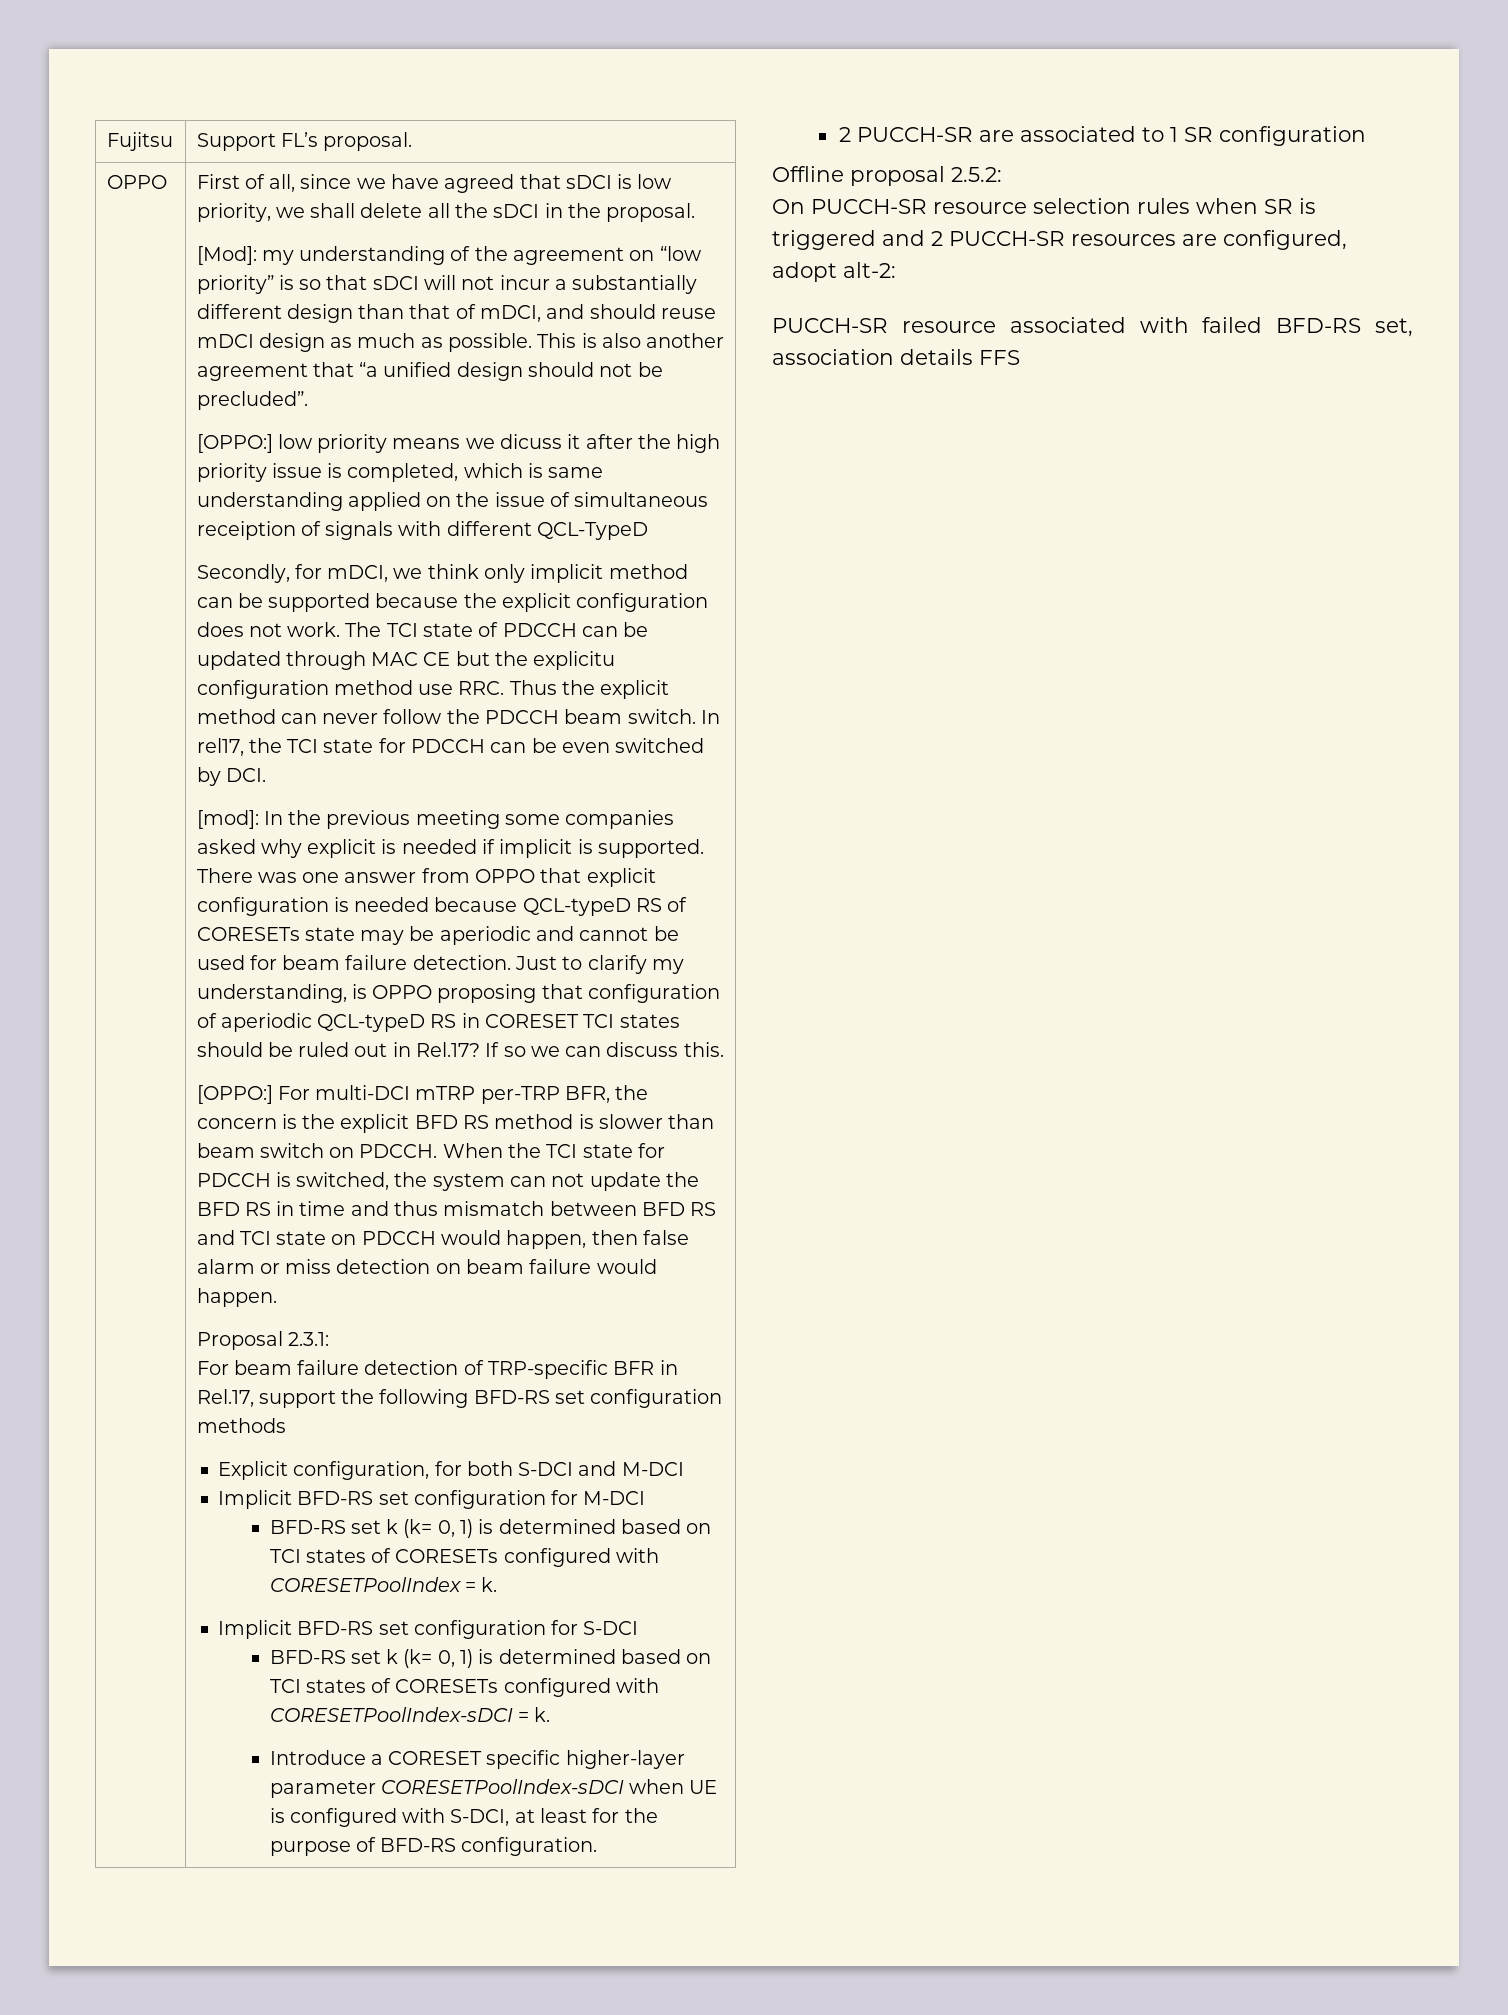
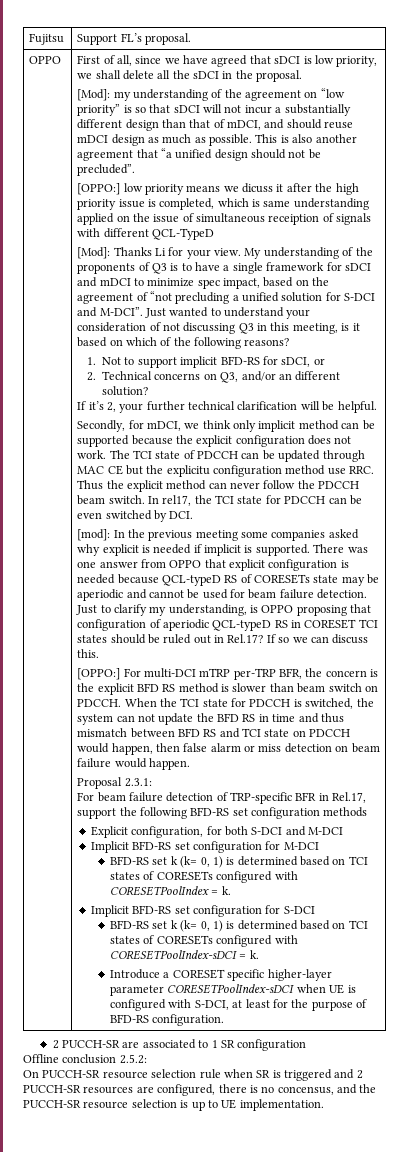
+ [Mod]: Thanks Li for your view. My understanding of the proponents of Q3 is to have a single framework for sDCI and mDCI to minimize spec impact, based on the agreement of “not precluding a unified solution for S-DCI and M-DCI”. Just wanted to understand your consideration of not discussing Q3 in this meeting, is it based on which of the following reasons?
+ 1. Not to support implicit BFD-RS for sDCI, or
+ 2. Technical concerns on Q3, and/or an different solution?
+ If it’s 2, your further technical clarification will be helpful.
- Offline proposal 2.5.2:
+ Offline conclusion 2.5.2:
- On PUCCH-SR resource selection rules when SR is triggered and 2 PUCCH-SR resources are configured, adopt alt-2:
- PUCCH-SR resource associated with failed BFD-RS set, association details FFS
+ On PUCCH-SR resource selection rule when SR is triggered and 2 PUCCH-SR resources are configured, there is no concensus, and the PUCCH-SR resource selection is up to UE implementation.

